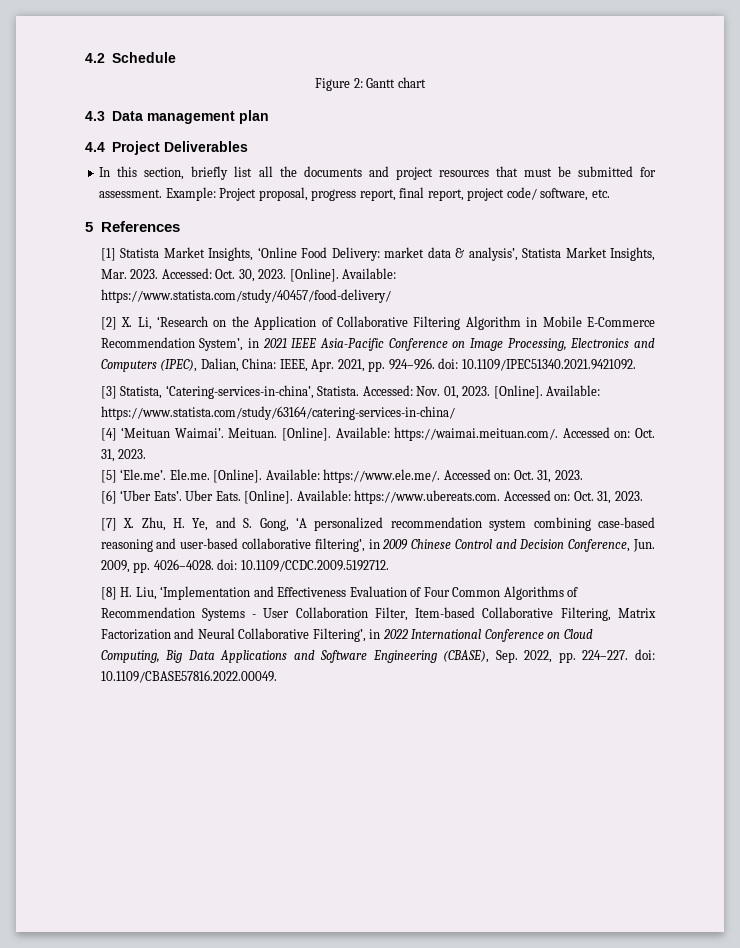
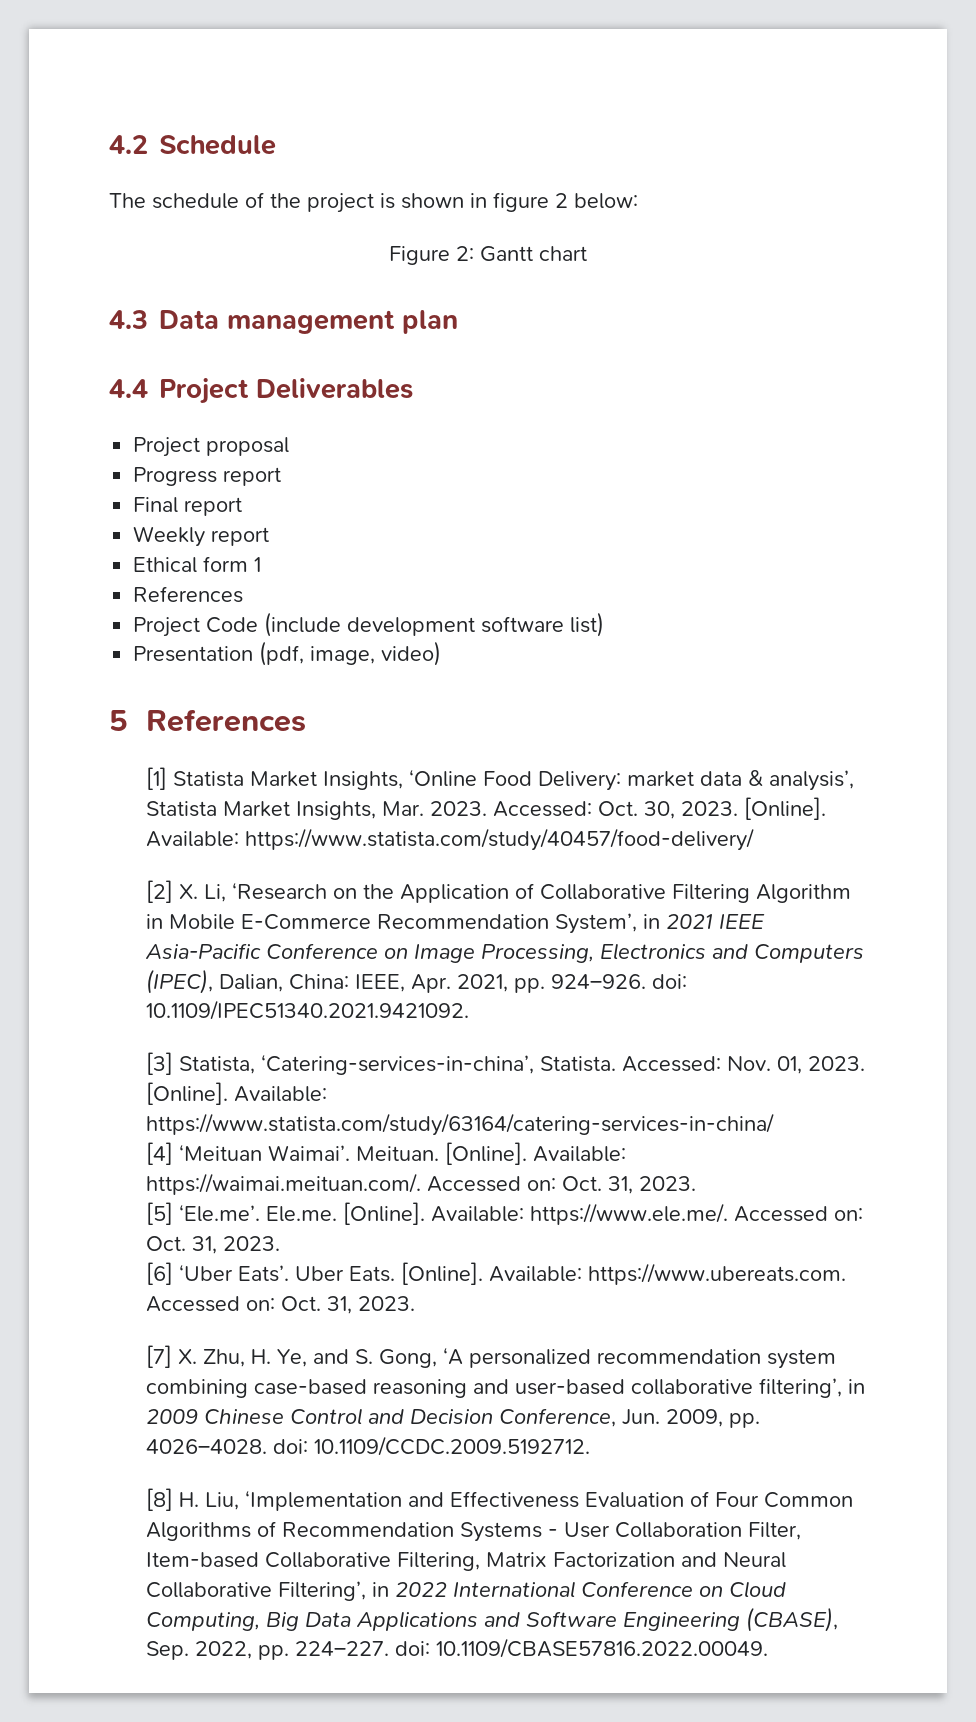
+ The schedule of the project is shown in figure 2 below:
- In this section, briefly list all the documents and project resources that must be submitted for assessment. Example: Project proposal, progress report, final report, project code/ software, etc.
+ Project proposal
+ Progress report
+ Final report
+ Weekly report
+ Ethical form 1
+ References
+ Project Code (include development software list)
+ Presentation (pdf, image, video)

